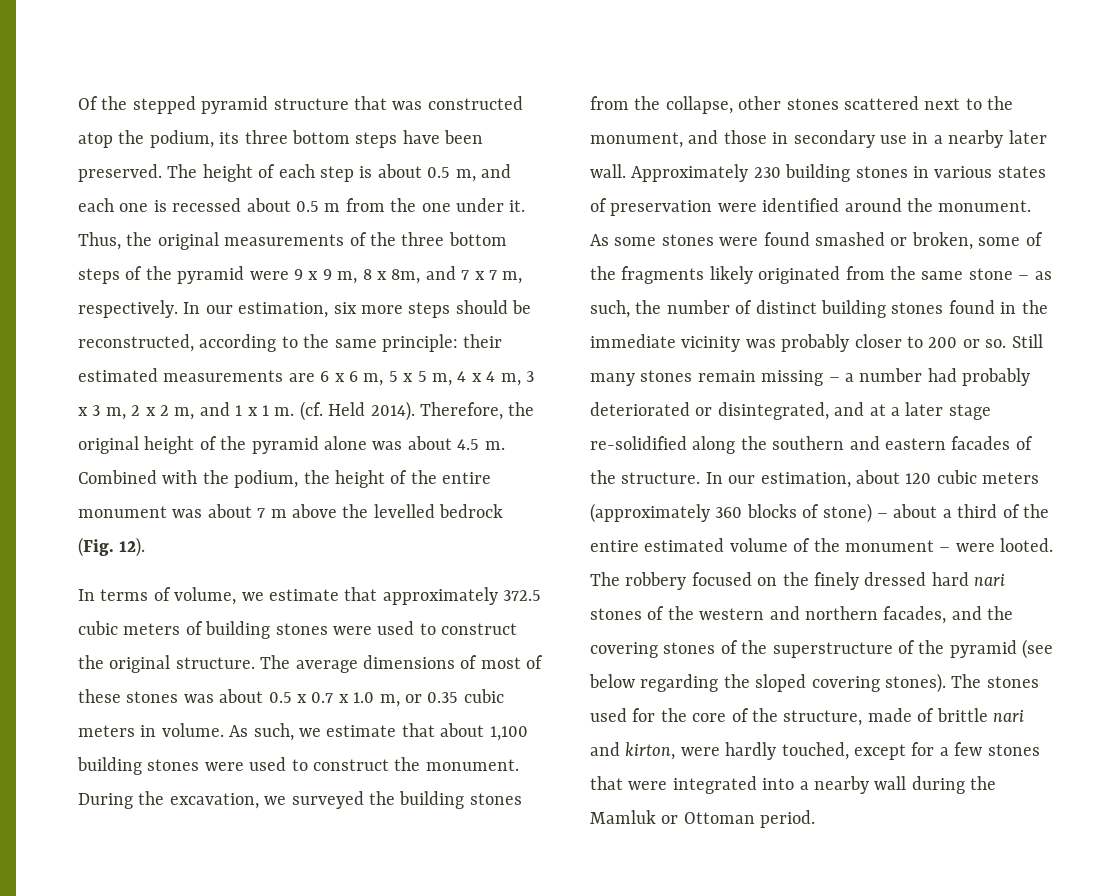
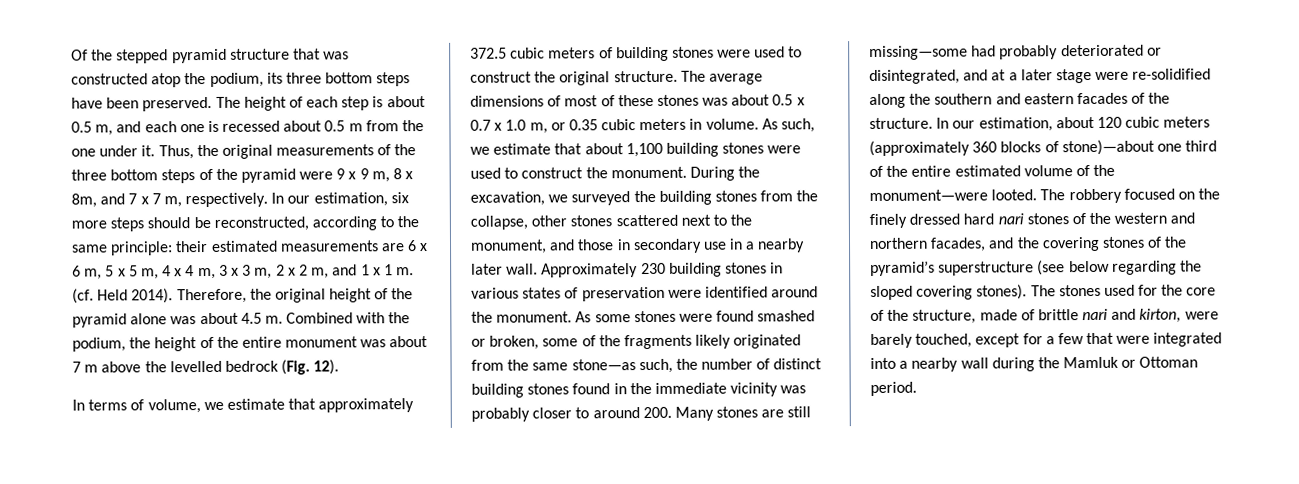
- As some stones were found smashed or broken, some of the fragments likely originated from the same stone – as such, the number of distinct building stones found in the immediate vicinity was probably closer to 200 or so. Still many stones remain missing – a number had probably deteriorated or disintegrated, and at a later stage re-solidified along the southern and eastern facades of the structure.
+ As some stones were found smashed or broken, some of the fragments likely originated from the same stone—as such, the number of distinct building stones found in the immediate vicinity was probably closer to around 200. Many stones are still missing—some had probably deteriorated or disintegrated, and at a later stage were re-solidified along the southern and eastern facades of the structure.
- In our estimation, about 120 cubic meters (approximately 360 blocks of stone) – about a third of the entire estimated volume of the monument – were looted.
+ In our estimation, about 120 cubic meters (approximately 360 blocks of stone)—about one third of the entire estimated volume of the monument—were looted.
- The robbery focused on the finely dressed hard nari stones of the western and northern facades, and the covering stones of the superstructure of the pyramid (see below regarding the sloped covering stones).
+ The robbery focused on the finely dressed hard nari stones of the western and northern facades, and the covering stones of the pyramid’s superstructure (see below regarding the sloped covering stones).
- The stones used for the core of the structure, made of brittle nari and kirton, were hardly touched, except for a few stones that were integrated into a nearby wall during the Mamluk or Ottoman period.
+ The stones used for the core of the structure, made of brittle nari and kirton, were barely touched, except for a few that were integrated into a nearby wall during the Mamluk or Ottoman period.

